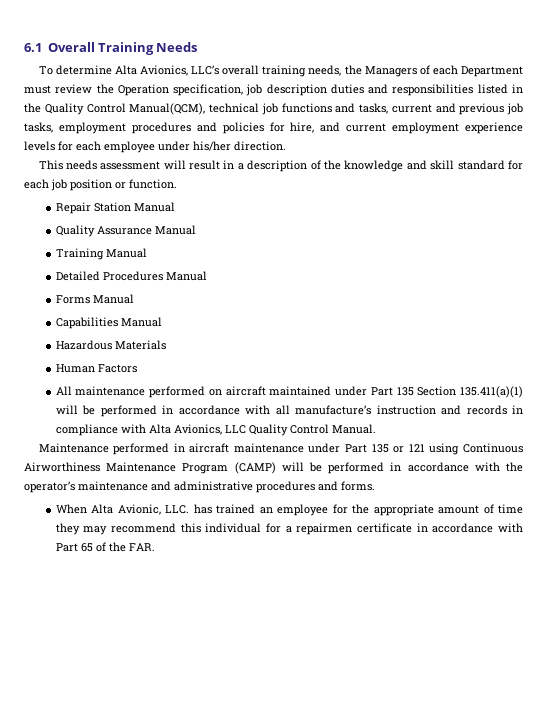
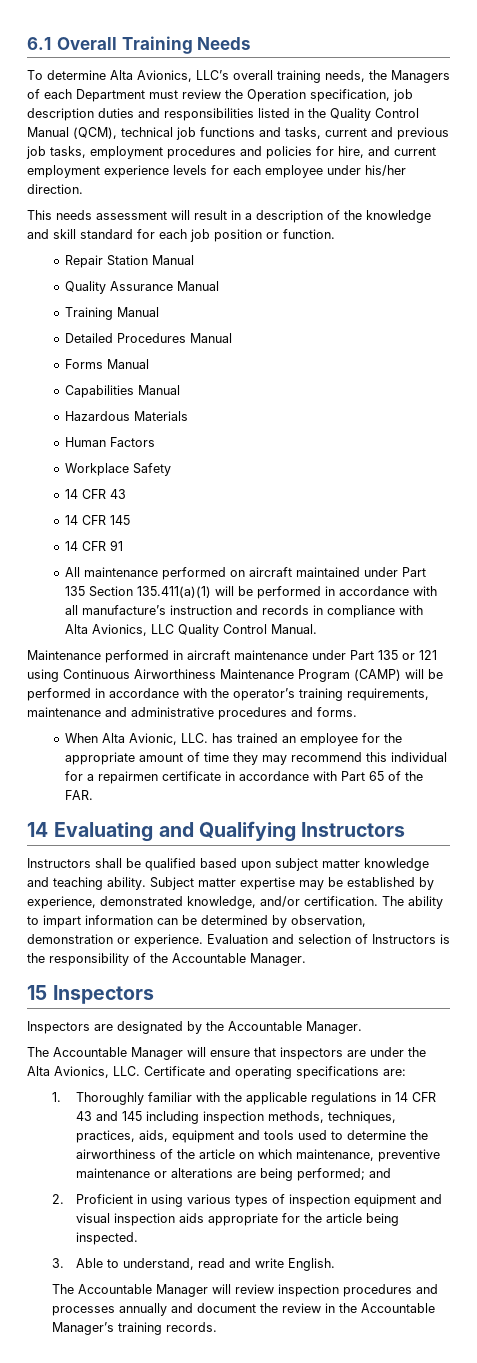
- To determine Alta Avionics, LLC’s overall training needs, the Managers of each Department must review the Operation specification, job description duties and responsibilities listed in the Quality Control Manual(QCM), technical job functions and tasks, current and previous job tasks, employment procedures and policies for hire, and current employment experience levels for each employee under his/her direction.
+ To determine Alta Avionics, LLC’s overall training needs, the Managers of each Department must review the Operation specification, job description duties and responsibilities listed in the Quality Control Manual (QCM), technical job functions and tasks, current and previous job tasks, employment procedures and policies for hire, and current employment experience levels for each employee under his/her direction.
+ Workplace Safety
+ 14 CFR 43
+ 14 CFR 145
+ 14 CFR 91
- Maintenance performed in aircraft maintenance under Part 135 or 121 using Continuous Airworthiness Maintenance Program (CAMP) will be performed in accordance with the operator’s maintenance and administrative procedures and forms.
+ Maintenance performed in aircraft maintenance under Part 135 or 121 using Continuous Airworthiness Maintenance Program (CAMP) will be performed in accordance with the operator’s training requirements, maintenance and administrative procedures and forms.
+ 14 Evaluating and Qualifying Instructors
+ Instructors shall be qualified based upon subject matter knowledge and teaching ability. Subject matter expertise may be established by experience, demonstrated knowledge, and/or certification. The ability to impart information can be determined by observation, demonstration or experience. Evaluation and selection of Instructors is the responsibility of the Accountable Manager.
+ 15 Inspectors
+ Inspectors are designated by the Accountable Manager.
+ The Accountable Manager will ensure that inspectors are under the Alta Avionics, LLC. Certificate and operating specifications are:
+ 1. Thoroughly familiar with the applicable regulations in 14 CFR 43 and 145 including inspection methods, techniques, practices, aids, equipment and tools used to determine the airworthiness of the article on which maintenance, preventive maintenance or alterations are being performed; and
+ 2. Proficient in using various types of inspection equipment and visual inspection aids appropriate for the article being inspected.
+ 3. Able to understand, read and write English.
+ The Accountable Manager will review inspection procedures and processes annually and document the review in the Accountable Manager’s training records.

